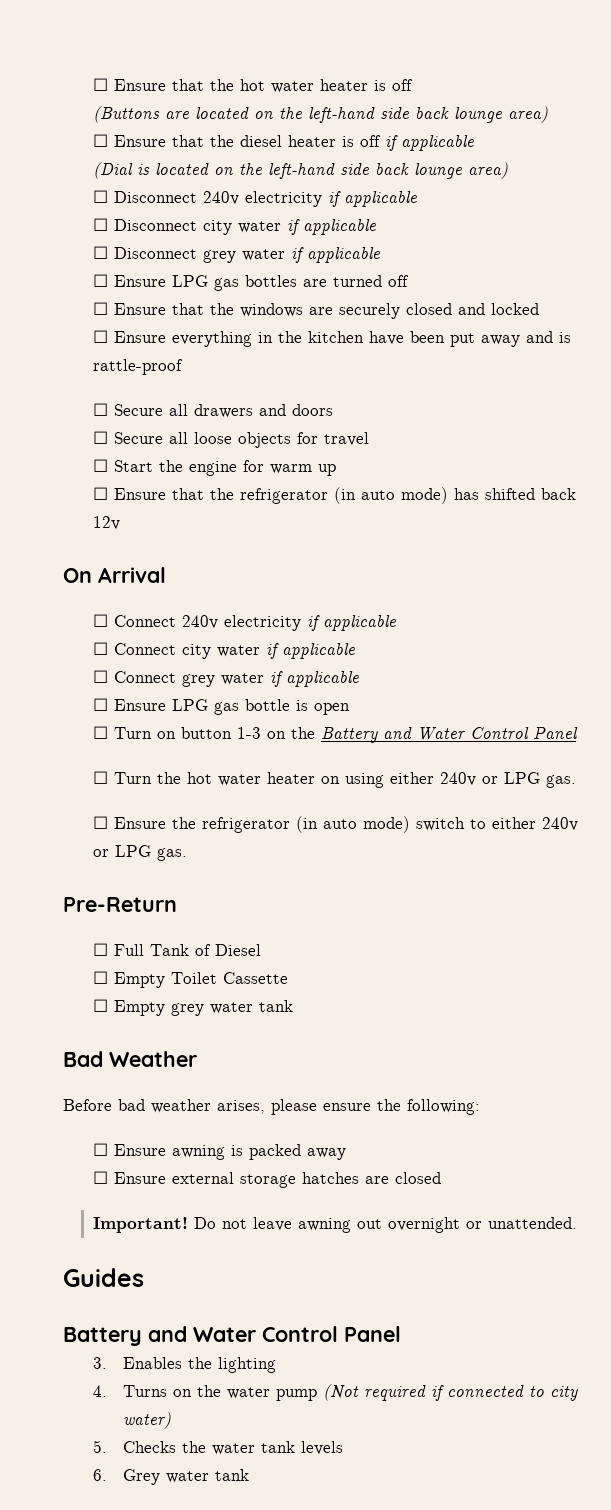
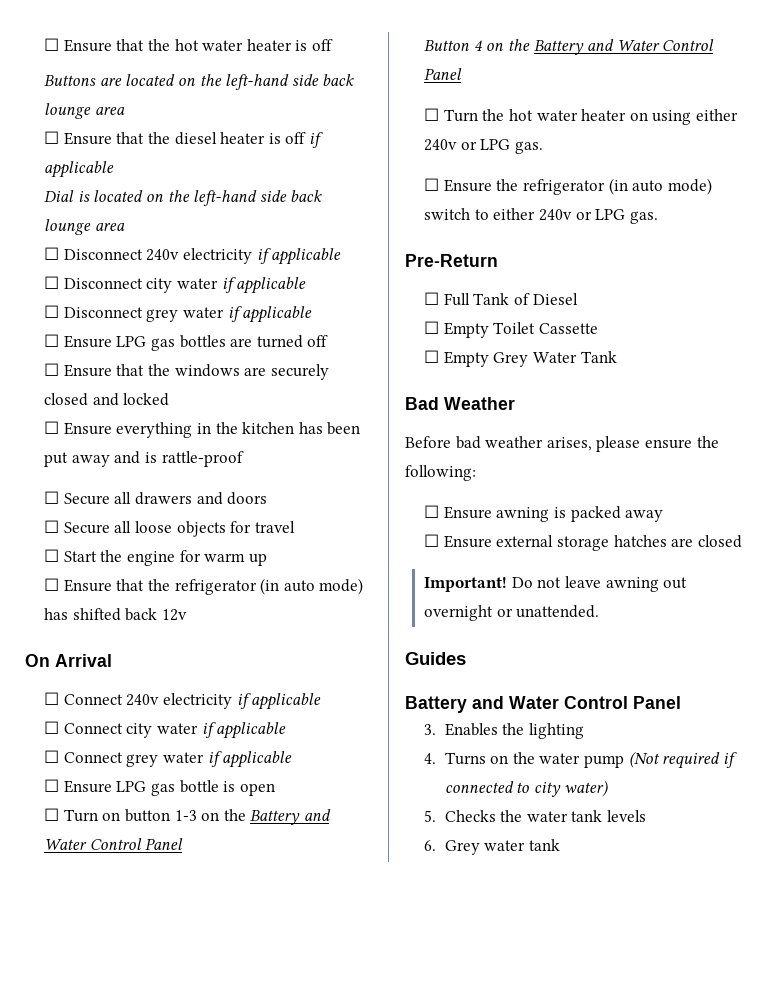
- (Buttons are located on the left-hand side back lounge area)
+ Buttons are located on the left-hand side back lounge area
- (Dial is located on the left-hand side back lounge area)
+ Dial is located on the left-hand side back lounge area
- ☐ Ensure everything in the kitchen have been put away and is rattle-proof
+ ☐ Ensure everything in the kitchen has been put away and is rattle-proof
+ Button 4 on the Battery and Water Control Panel
- ☐ Empty grey water tank
+ ☐ Empty Grey Water Tank

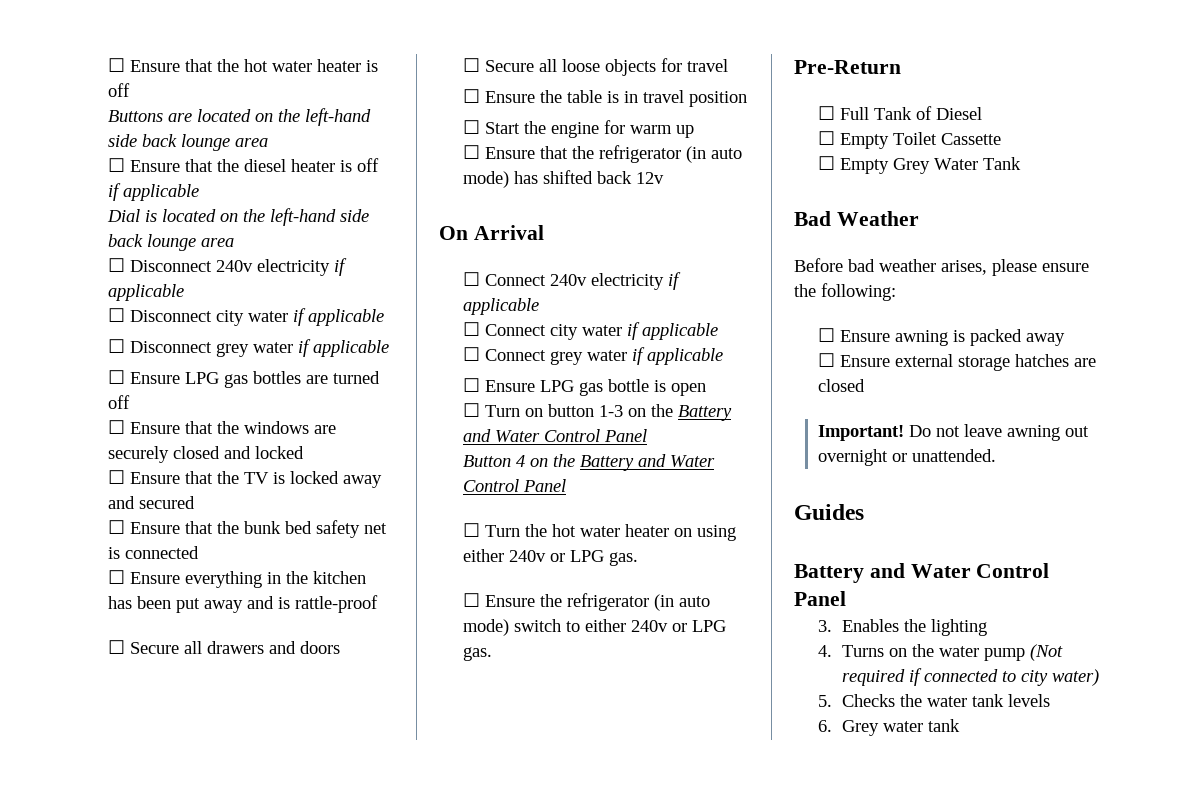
+ ☐ Ensure that the TV is locked away and secured
+ ☐ Ensure that the bunk bed safety net is connected
+ ☐ Ensure the table is in travel position

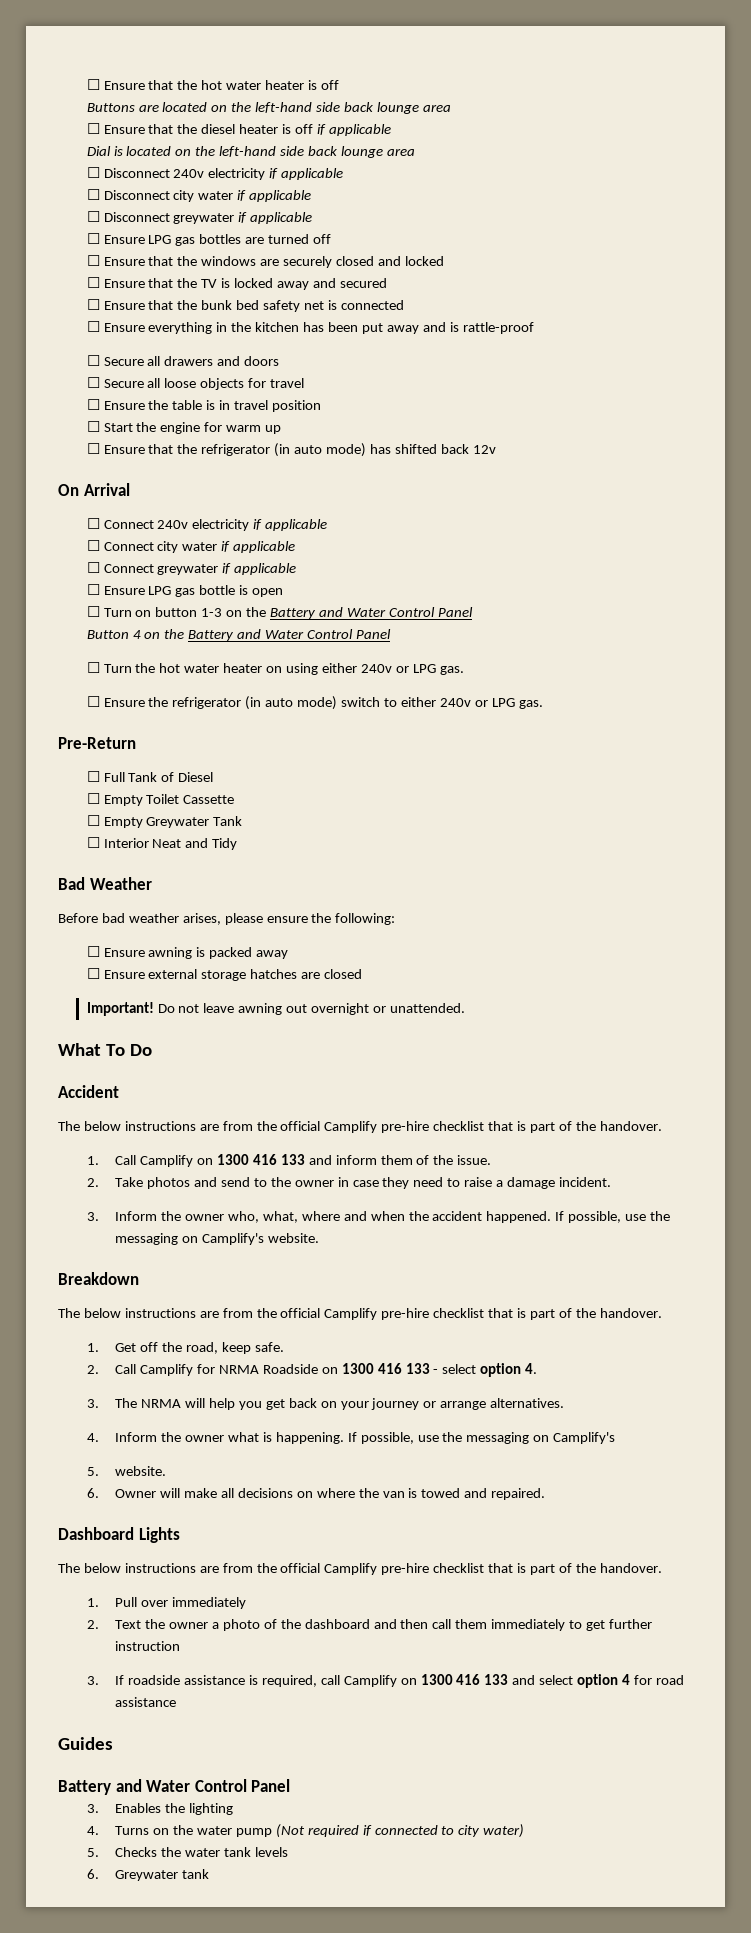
- ☐ Disconnect grey water if applicable
+ ☐ Disconnect greywater if applicable
- ☐ Connect grey water if applicable
+ ☐ Connect greywater if applicable
- ☐ Empty Grey Water Tank
+ ☐ Empty Greywater Tank
+ ☐ Interior Neat and Tidy
+ What To Do
+ Accident
+ The below instructions are from the official Camplify pre-hire checklist that is part of the handover.
+ 1. Call Camplify on 1300 416 133 and inform them of the issue.
+ 2. Take photos and send to the owner in case they need to raise a damage incident.
+ 3. Inform the owner who, what, where and when the accident happened. If possible, use the messaging on Camplify's website.
+ Breakdown
+ The below instructions are from the official Camplify pre-hire checklist that is part of the handover.
+ 1. Get off the road, keep safe.
+ 2. Call Camplify for NRMA Roadside on 1300 416 133 - select option 4.
+ 3. The NRMA will help you get back on your journey or arrange alternatives.
+ 4. Inform the owner what is happening. If possible, use the messaging on Camplify's
+ 5. website.
+ 6. Owner will make all decisions on where the van is towed and repaired.
+ Dashboard Lights
+ The below instructions are from the official Camplify pre-hire checklist that is part of the handover.
+ 1. Pull over immediately
+ 2. Text the owner a photo of the dashboard and then call them immediately to get further instruction
+ 3. If roadside assistance is required, call Camplify on 1300 416 133 and select option 4 for road assistance
- 6. Grey water tank
+ 6. Greywater tank

